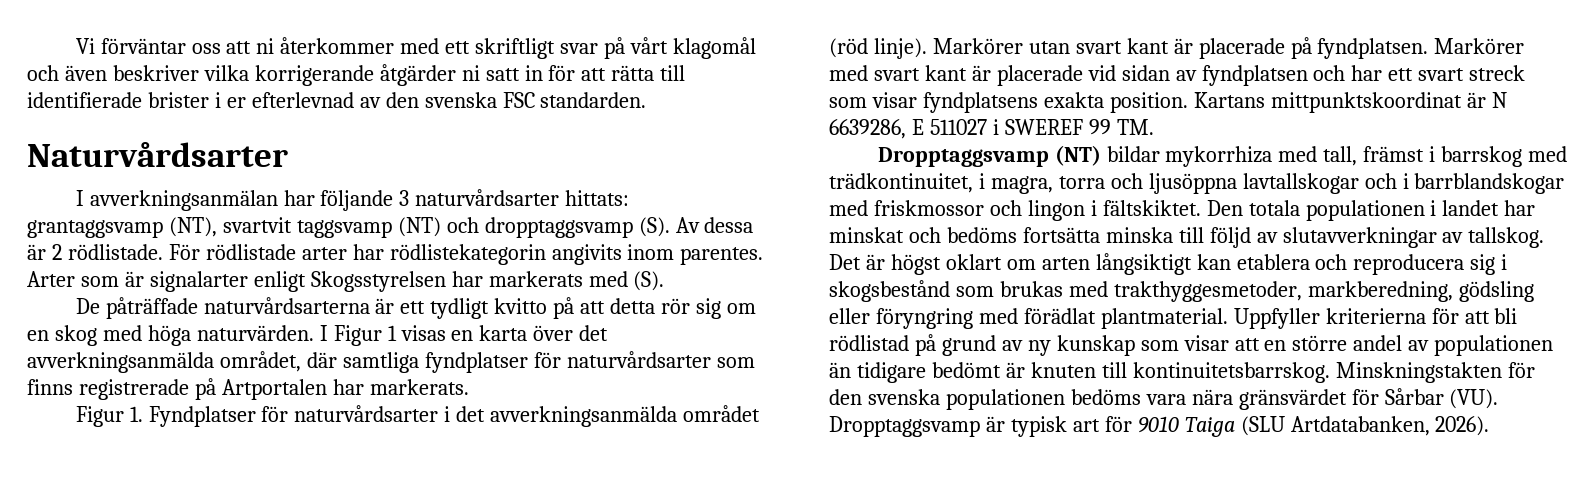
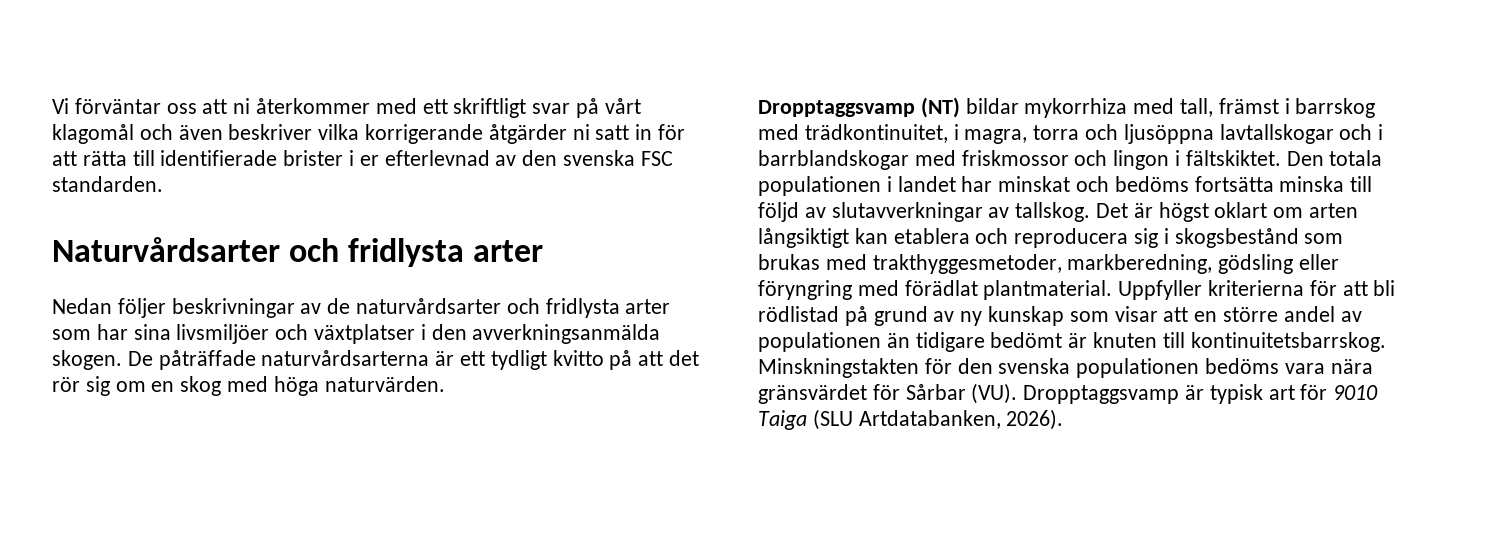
- Naturvårdsarter
- I avverkningsanmälan har följande 3 naturvårdsarter hittats: grantaggsvamp (NT), svartvit taggsvamp (NT) och dropptaggsvamp (S). Av dessa är 2 rödlistade. För rödlistade arter har rödlistekategorin angivits inom parentes. Arter som är signalarter enligt Skogsstyrelsen har markerats med (S).
- De påträffade naturvårdsarterna är ett tydligt kvitto på att detta rör sig om en skog med höga naturvärden. I Figur 1 visas en karta över det avverkningsanmälda området, där samtliga fyndplatser för naturvårdsarter som finns registrerade på Artportalen har markerats.
- Figur 1. Fyndplatser för naturvårdsarter i det avverkningsanmälda området (röd linje). Markörer utan svart kant är placerade på fyndplatsen. Markörer med svart kant är placerade vid sidan av fyndplatsen och har ett svart streck som visar fyndplatsens exakta position. Kartans mittpunktskoordinat är N 6639286, E 511027 i SWEREF 99 TM.
+ Naturvårdsarter och fridlysta arter
+ Nedan följer beskrivningar av de naturvårdsarter och fridlysta arter som har sina livsmiljöer och växtplatser i den avverkningsanmälda skogen. De påträffade naturvårdsarterna är ett tydligt kvitto på att det rör sig om en skog med höga naturvärden.

